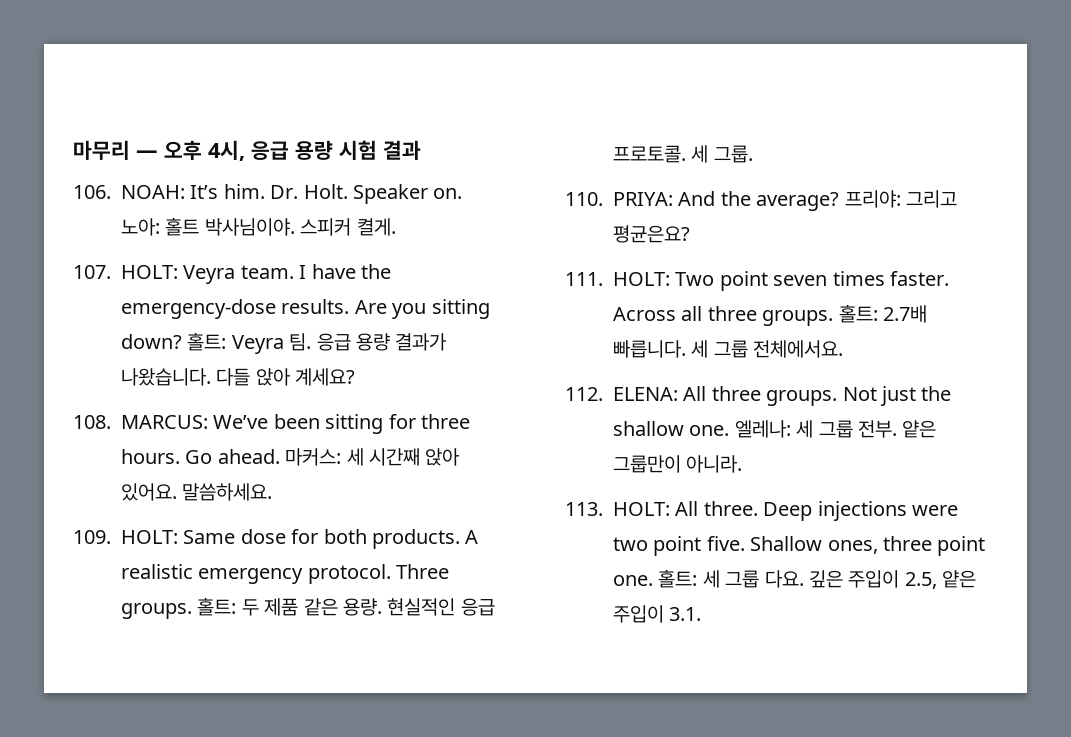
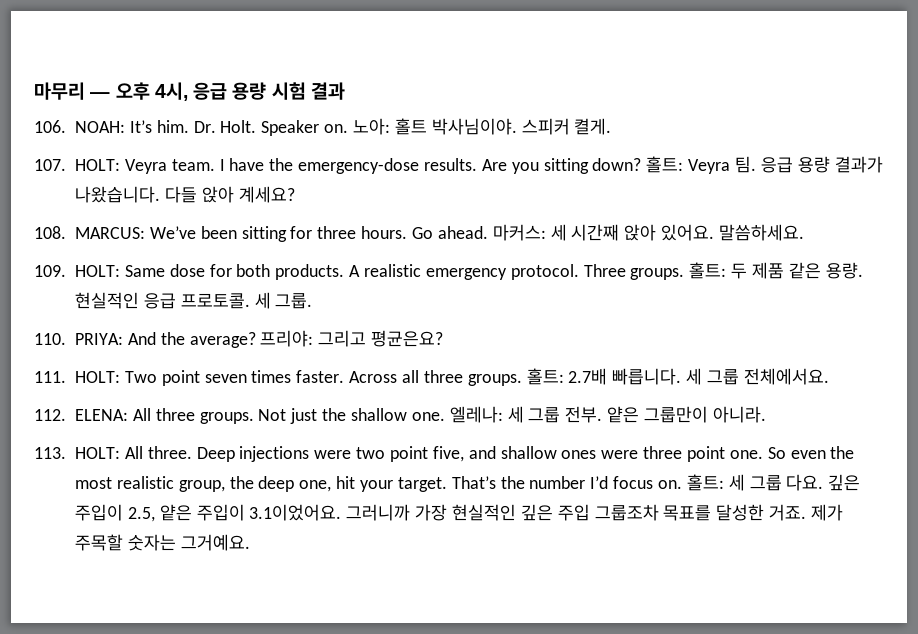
- Deep injections were two point five. Shallow ones, three point one.
+ Deep injections were two point five, and shallow ones were three point one. So even the most realistic group, the deep one, hit your target. That’s the number I’d focus on.
- 깊은 주입이 2.5, 얕은 주입이 3.1.
+ 깊은 주입이 2.5, 얕은 주입이 3.1이었어요. 그러니까 가장 현실적인 깊은 주입 그룹조차 목표를 달성한 거죠. 제가 주목할 숫자는 그거예요.

